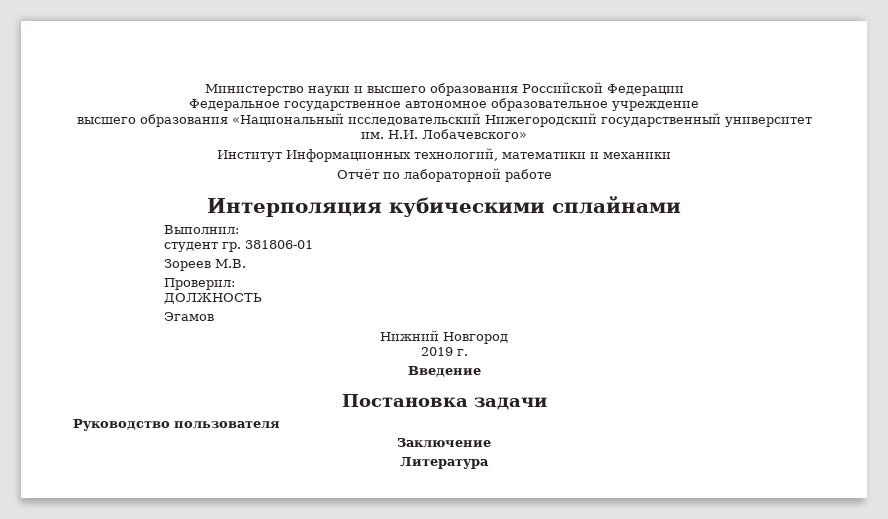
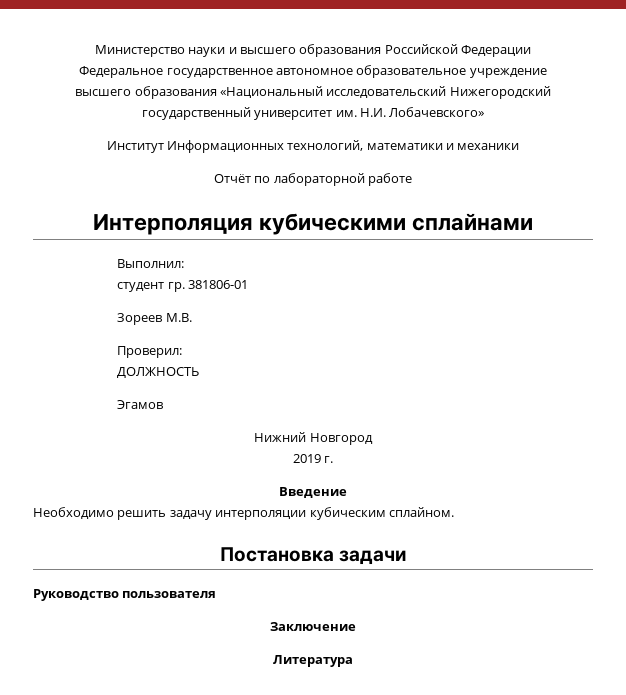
+ Необходимо решить задачу интерполяции кубическим сплайном.

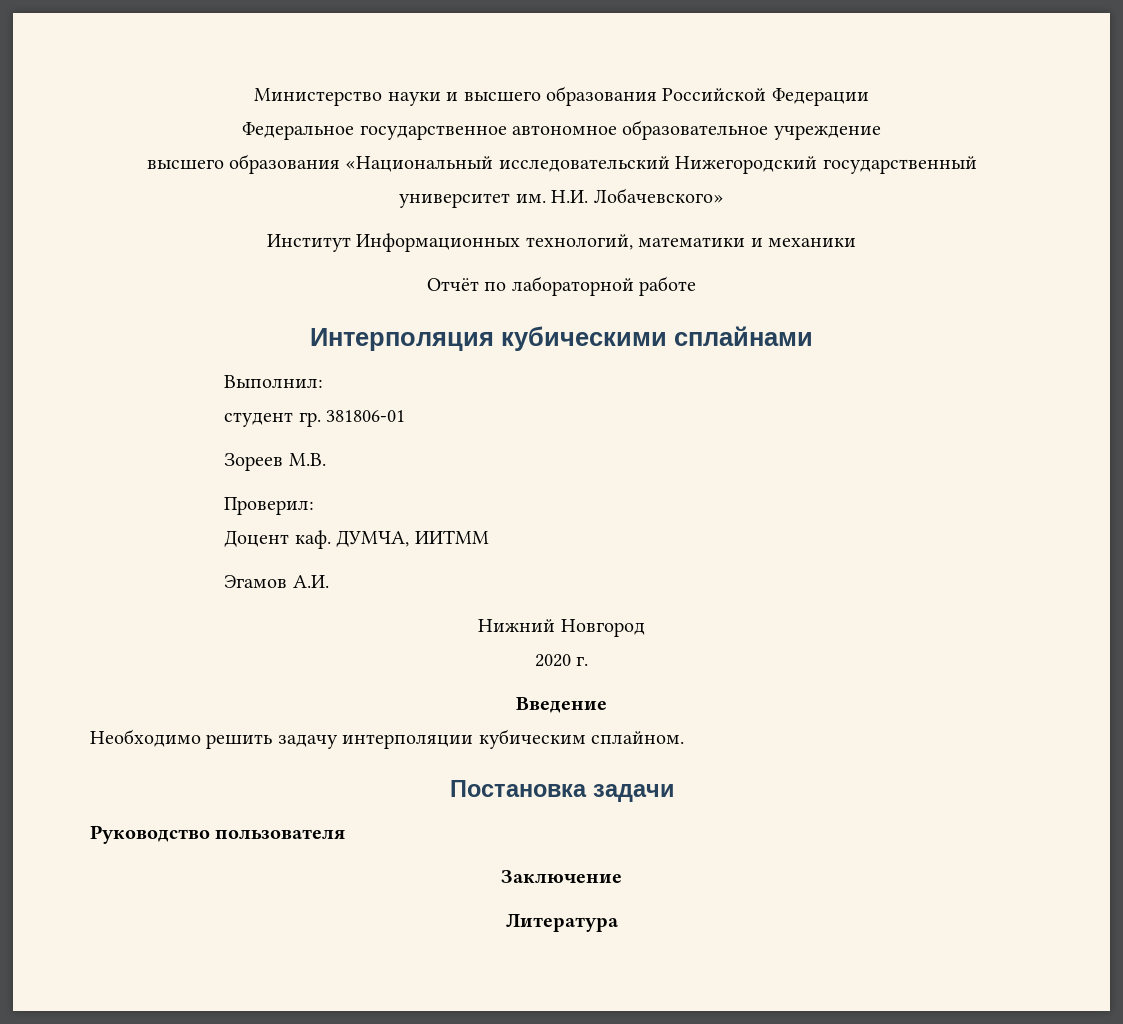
- ДОЛЖНОСТЬ
+ Доцент каф. ДУМЧА, ИИТММ
- Эгамов
+ Эгамов А.И.
- 2019 г.
+ 2020 г.

